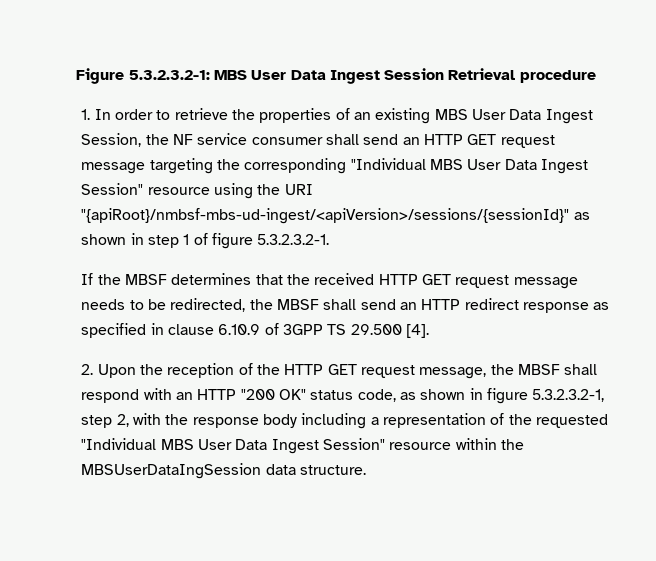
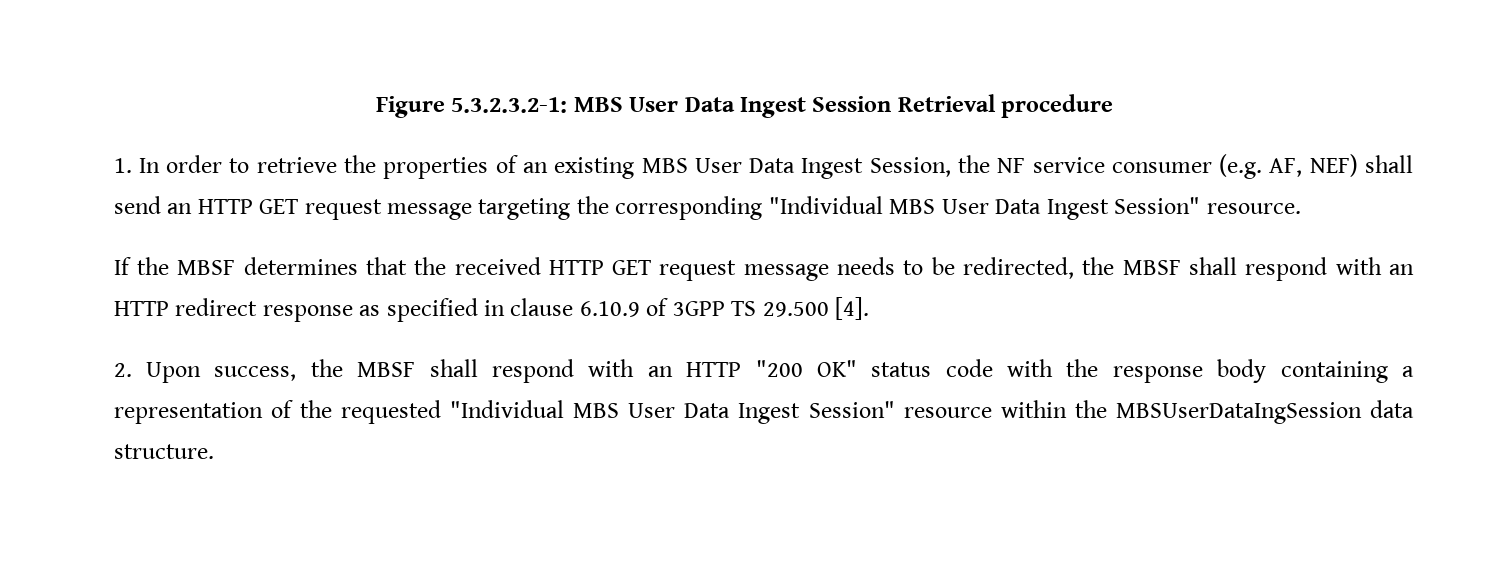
- 1. In order to retrieve the properties of an existing MBS User Data Ingest Session, the NF service consumer shall send an HTTP GET request message targeting the corresponding "Individual MBS User Data Ingest Session" resource using the URI "{apiRoot}/nmbsf-mbs-ud-ingest/<apiVersion>/sessions/{sessionId}" as shown in step 1 of figure 5.3.2.3.2-1.
+ 1. In order to retrieve the properties of an existing MBS User Data Ingest Session, the NF service consumer (e.g. AF, NEF) shall send an HTTP GET request message targeting the corresponding "Individual MBS User Data Ingest Session" resource.
- If the MBSF determines that the received HTTP GET request message needs to be redirected, the MBSF shall send an HTTP redirect response as specified in clause 6.10.9 of 3GPP TS 29.500 [4].
+ If the MBSF determines that the received HTTP GET request message needs to be redirected, the MBSF shall respond with an HTTP redirect response as specified in clause 6.10.9 of 3GPP TS 29.500 [4].
- 2. Upon the reception of the HTTP GET request message, the MBSF shall respond with an HTTP "200 OK" status code, as shown in figure 5.3.2.3.2-1, step 2, with the response body including a representation of the requested "Individual MBS User Data Ingest Session" resource within the MBSUserDataIngSession data structure.
+ 2. Upon success, the MBSF shall respond with an HTTP "200 OK" status code with the response body containing a representation of the requested "Individual MBS User Data Ingest Session" resource within the MBSUserDataIngSession data structure.

